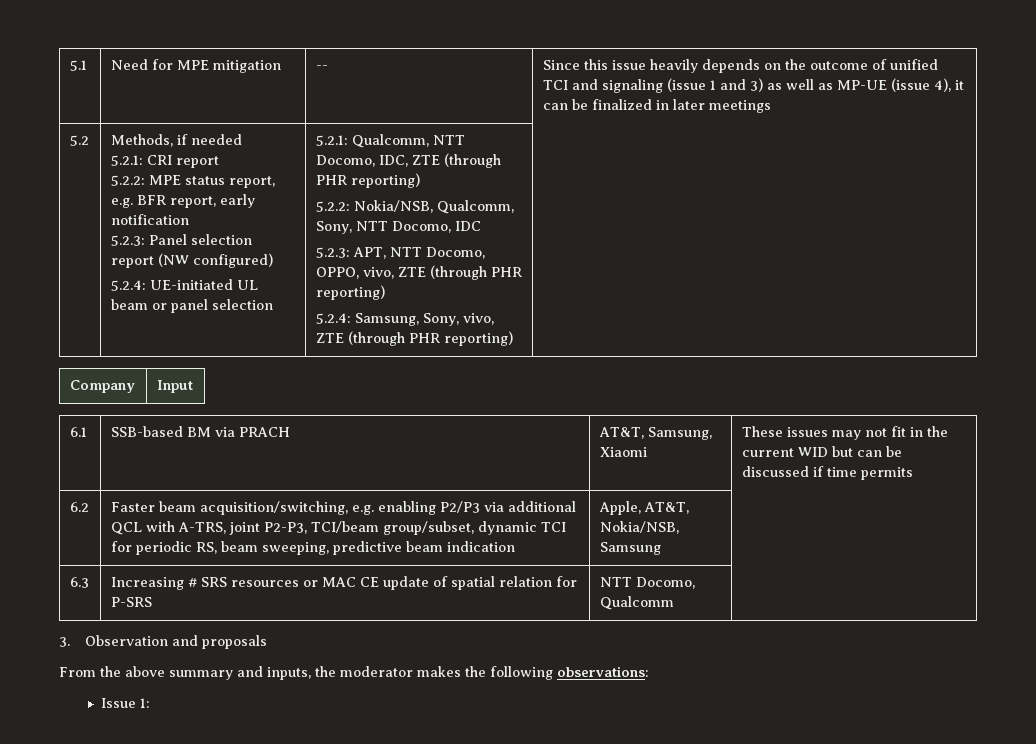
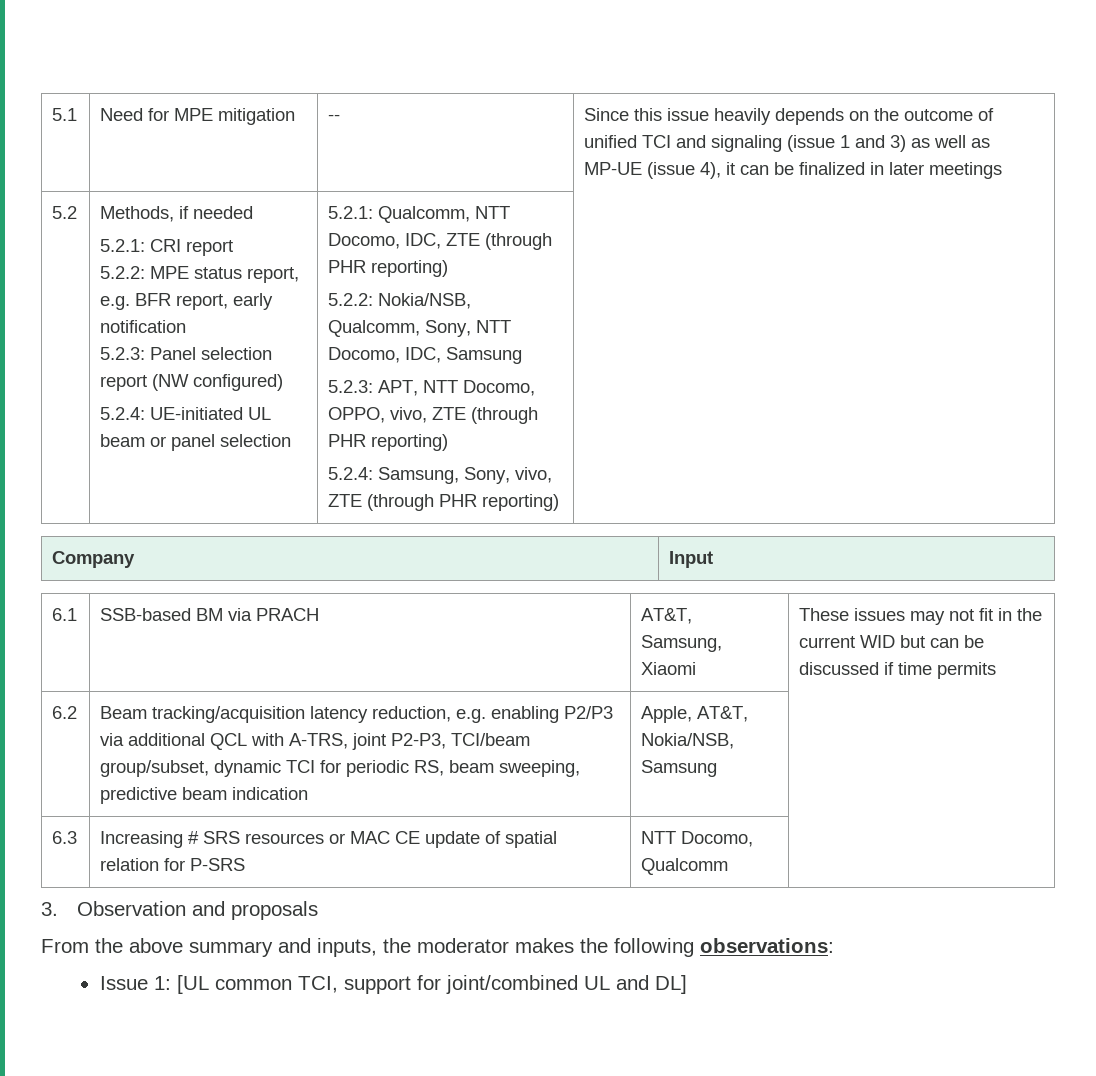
- 5.2.2: Nokia/NSB, Qualcomm, Sony, NTT Docomo, IDC
+ 5.2.2: Nokia/NSB, Qualcomm, Sony, NTT Docomo, IDC, Samsung
- 6.2 | Faster beam acquisition/switching, e.g. enabling P2/P3 via additional QCL with A-TRS, joint P2-P3, TCI/beam group/subset, dynamic TCI for periodic RS, beam sweeping, predictive beam indication | Apple, AT&T, Nokia/NSB, Samsung |
+ 6.2 | Beam tracking/acquisition latency reduction, e.g. enabling P2/P3 via additional QCL with A-TRS, joint P2-P3, TCI/beam group/subset, dynamic TCI for periodic RS, beam sweeping, predictive beam indication | Apple, AT&T, Nokia/NSB, Samsung |
- Issue 1:
+ Issue 1: [UL common TCI, support for joint/combined UL and DL]

